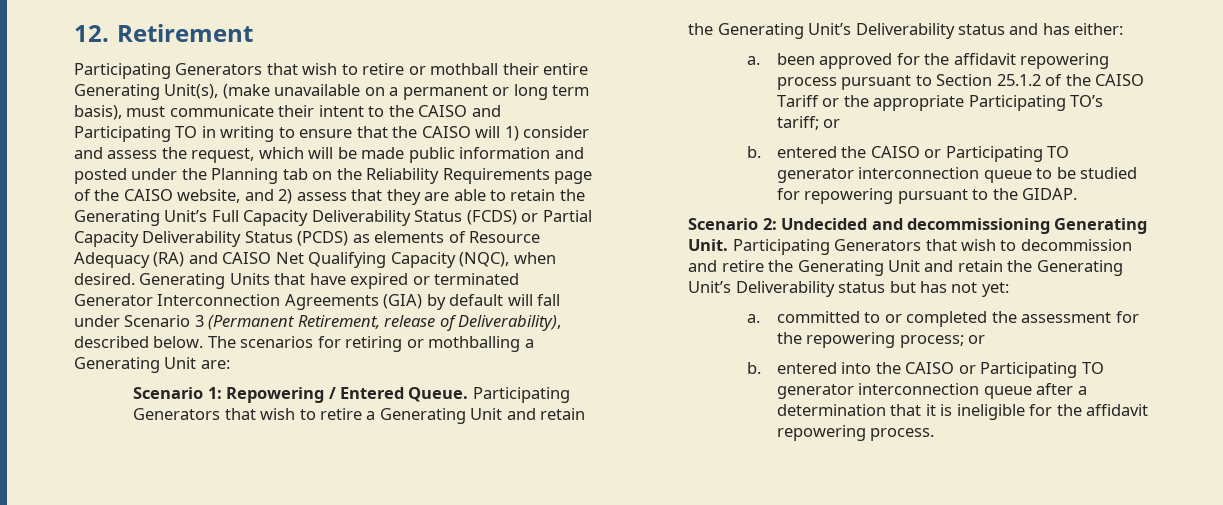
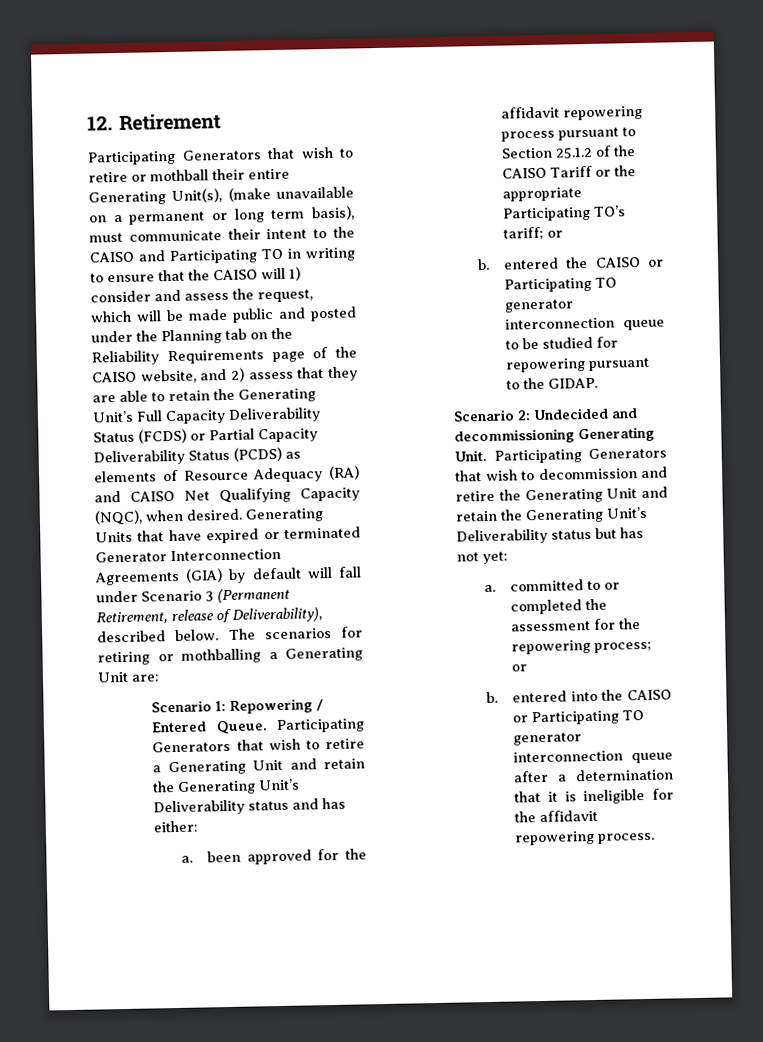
- Participating Generators that wish to retire or mothball their entire Generating Unit(s), (make unavailable on a permanent or long term basis), must communicate their intent to the CAISO and Participating TO in writing to ensure that the CAISO will 1) consider and assess the request, which will be made public information and posted under the Planning tab on the Reliability Requirements page of the CAISO website, and 2) assess that they are able to retain the Generating Unit’s Full Capacity Deliverability Status (FCDS) or Partial Capacity Deliverability Status (PCDS) as elements of Resource Adequacy (RA) and CAISO Net Qualifying Capacity (NQC), when desired.
+ Participating Generators that wish to retire or mothball their entire Generating Unit(s), (make unavailable on a permanent or long term basis), must communicate their intent to the CAISO and Participating TO in writing to ensure that the CAISO will 1) consider and assess the request, which will be made public and posted under the Planning tab on the Reliability Requirements page of the CAISO website, and 2) assess that they are able to retain the Generating Unit’s Full Capacity Deliverability Status (FCDS) or Partial Capacity Deliverability Status (PCDS) as elements of Resource Adequacy (RA) and CAISO Net Qualifying Capacity (NQC), when desired.

